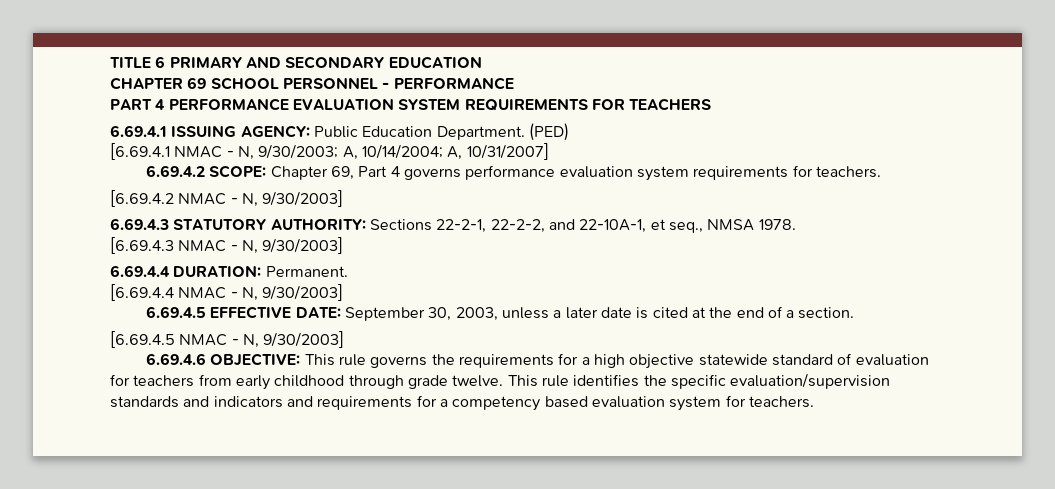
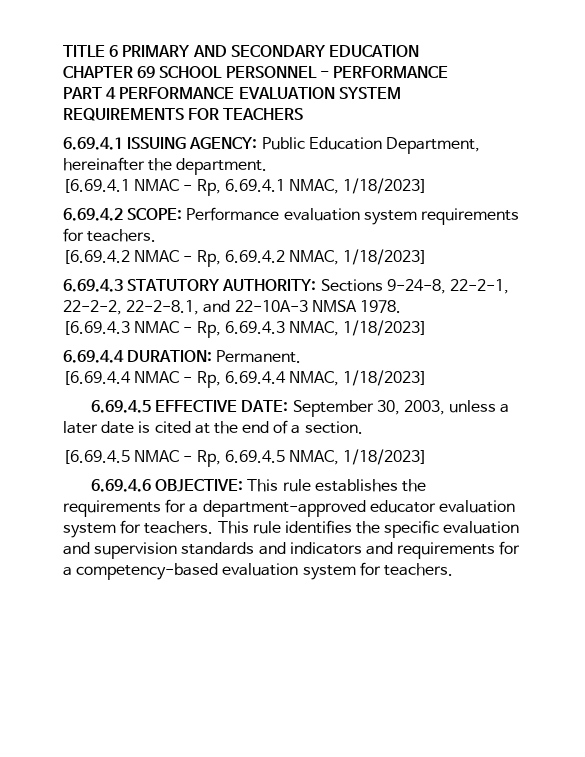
- 6.69.4.1 ISSUING AGENCY: Public Education Department. (PED)
+ 6.69.4.1 ISSUING AGENCY: Public Education Department, hereinafter the department.
- [6.69.4.1 NMAC - N, 9/30/2003; A, 10/14/2004; A, 10/31/2007]
- 6.69.4.2 SCOPE: Chapter 69, Part 4 governs performance evaluation system requirements for teachers.
+ [6.69.4.1 NMAC - Rp, 6.69.4.1 NMAC, 1/18/2023]
+ 6.69.4.2 SCOPE: Performance evaluation system requirements for teachers.
- [6.69.4.2 NMAC - N, 9/30/2003]
+ [6.69.4.2 NMAC - Rp, 6.69.4.2 NMAC, 1/18/2023]
- 6.69.4.3 STATUTORY AUTHORITY: Sections 22-2-1, 22-2-2, and 22-10A-1, et seq., NMSA 1978.
+ 6.69.4.3 STATUTORY AUTHORITY: Sections 9-24-8, 22-2-1, 22-2-2, 22-2-8.1, and 22-10A-3 NMSA 1978.
- [6.69.4.3 NMAC - N, 9/30/2003]
+ [6.69.4.3 NMAC - Rp, 6.69.4.3 NMAC, 1/18/2023]
- [6.69.4.4 NMAC - N, 9/30/2003]
+ [6.69.4.4 NMAC - Rp, 6.69.4.4 NMAC, 1/18/2023]
- [6.69.4.5 NMAC - N, 9/30/2003]
+ [6.69.4.5 NMAC - Rp, 6.69.4.5 NMAC, 1/18/2023]
- 6.69.4.6 OBJECTIVE: This rule governs the requirements for a high objective statewide standard of evaluation for teachers from early childhood through grade twelve.
+ 6.69.4.6 OBJECTIVE: This rule establishes the requirements for a department-approved educator evaluation system for teachers.
- This rule identifies the specific evaluation/supervision standards and indicators and requirements for a competency based evaluation system for teachers.
+ This rule identifies the specific evaluation and supervision standards and indicators and requirements for a competency-based evaluation system for teachers.

